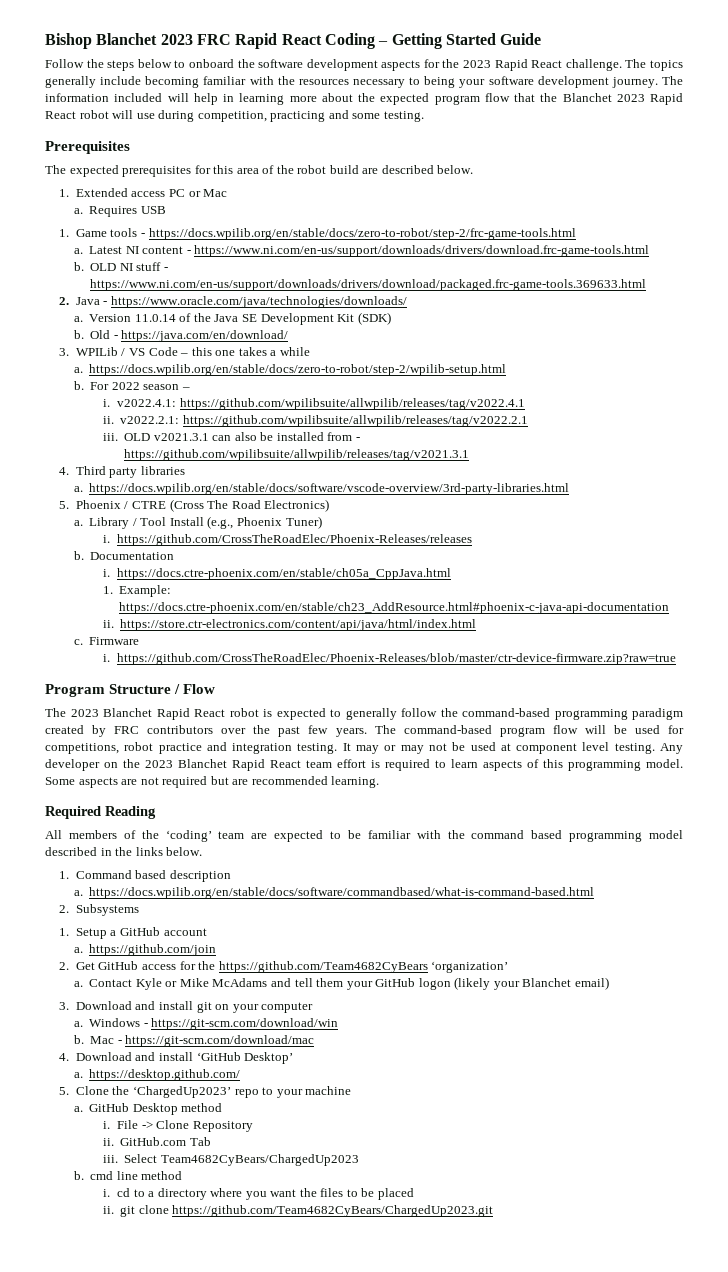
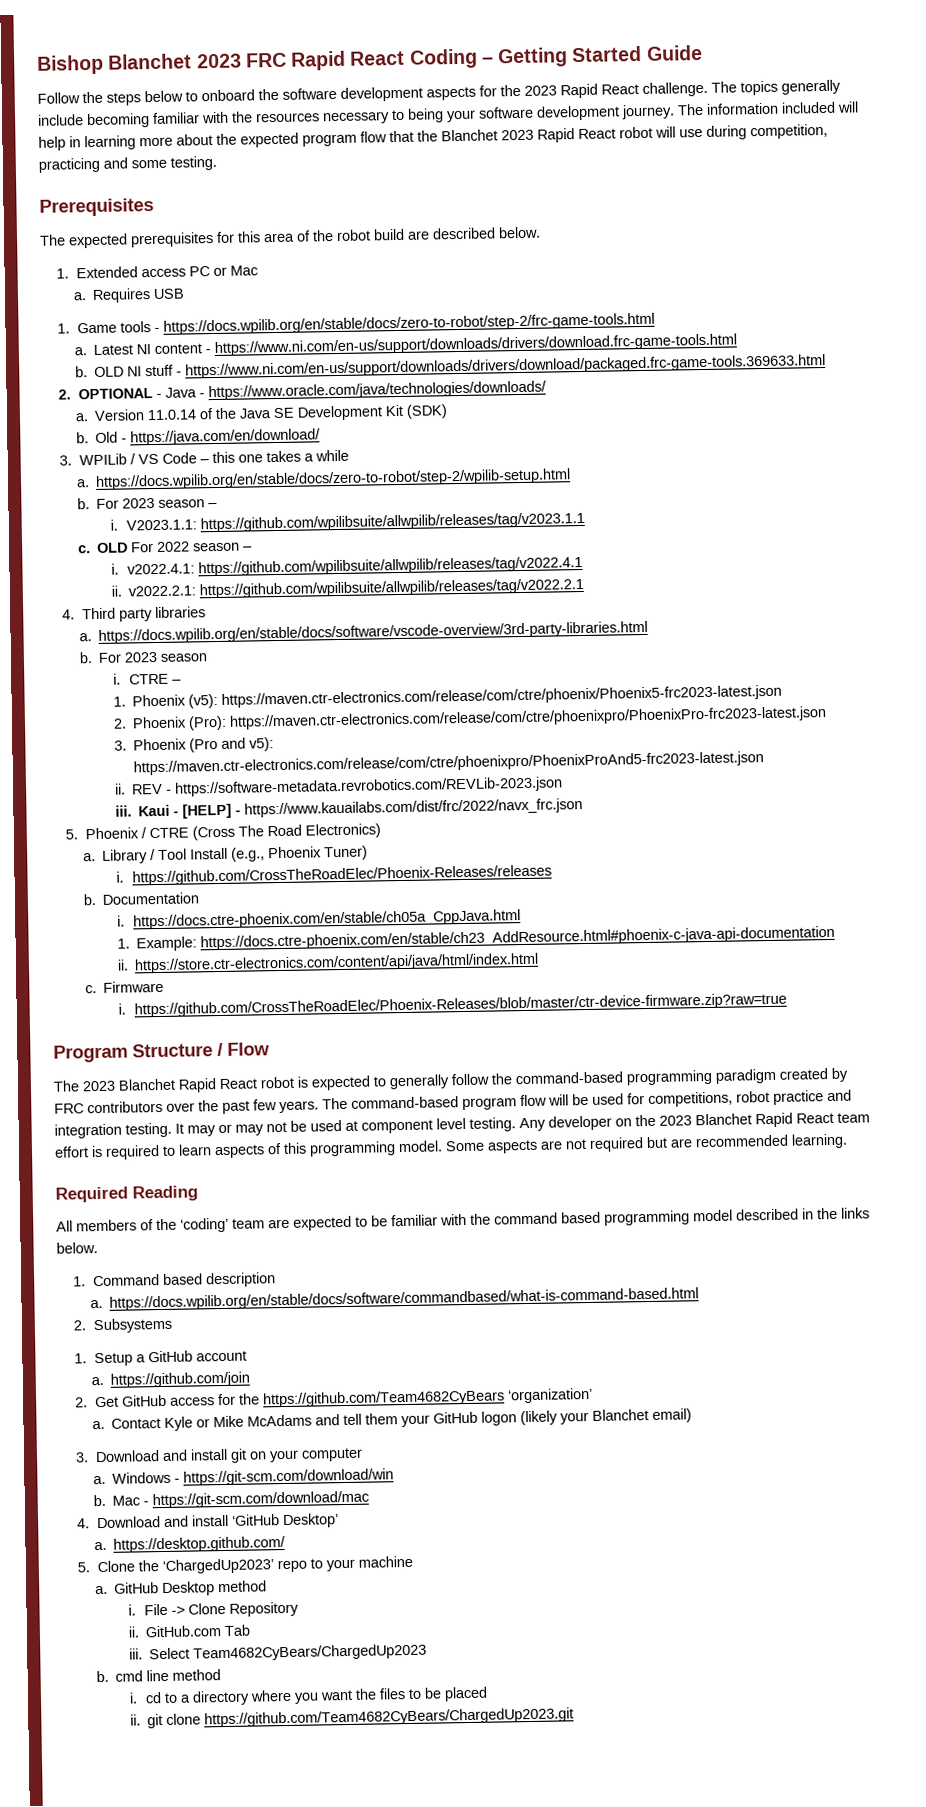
- 2. Java - https://www.oracle.com/java/technologies/downloads/
+ 2. OPTIONAL - Java - https://www.oracle.com/java/technologies/downloads/
- For 2022 season –
+ For 2023 season –
+ i. V2023.1.1: https://github.com/wpilibsuite/allwpilib/releases/tag/v2023.1.1
+ c. OLD For 2022 season –
- iii. OLD v2021.3.1 can also be installed from - https://github.com/wpilibsuite/allwpilib/releases/tag/v2021.3.1
  a. https://docs.wpilib.org/en/stable/docs/software/vscode-overview/3rd-party-libraries.html
+ b. For 2023 season
+ i. CTRE –
+ 1. Phoenix (v5): https://maven.ctr-electronics.com/release/com/ctre/phoenix/Phoenix5-frc2023-latest.json
+ 2. Phoenix (Pro): https://maven.ctr-electronics.com/release/com/ctre/phoenixpro/PhoenixPro-frc2023-latest.json
+ 3. Phoenix (Pro and v5): https://maven.ctr-electronics.com/release/com/ctre/phoenixpro/PhoenixProAnd5-frc2023-latest.json
+ ii. REV - https://software-metadata.revrobotics.com/REVLib-2023.json
+ iii. Kaui - [HELP] - https://www.kauailabs.com/dist/frc/2022/navx_frc.json

